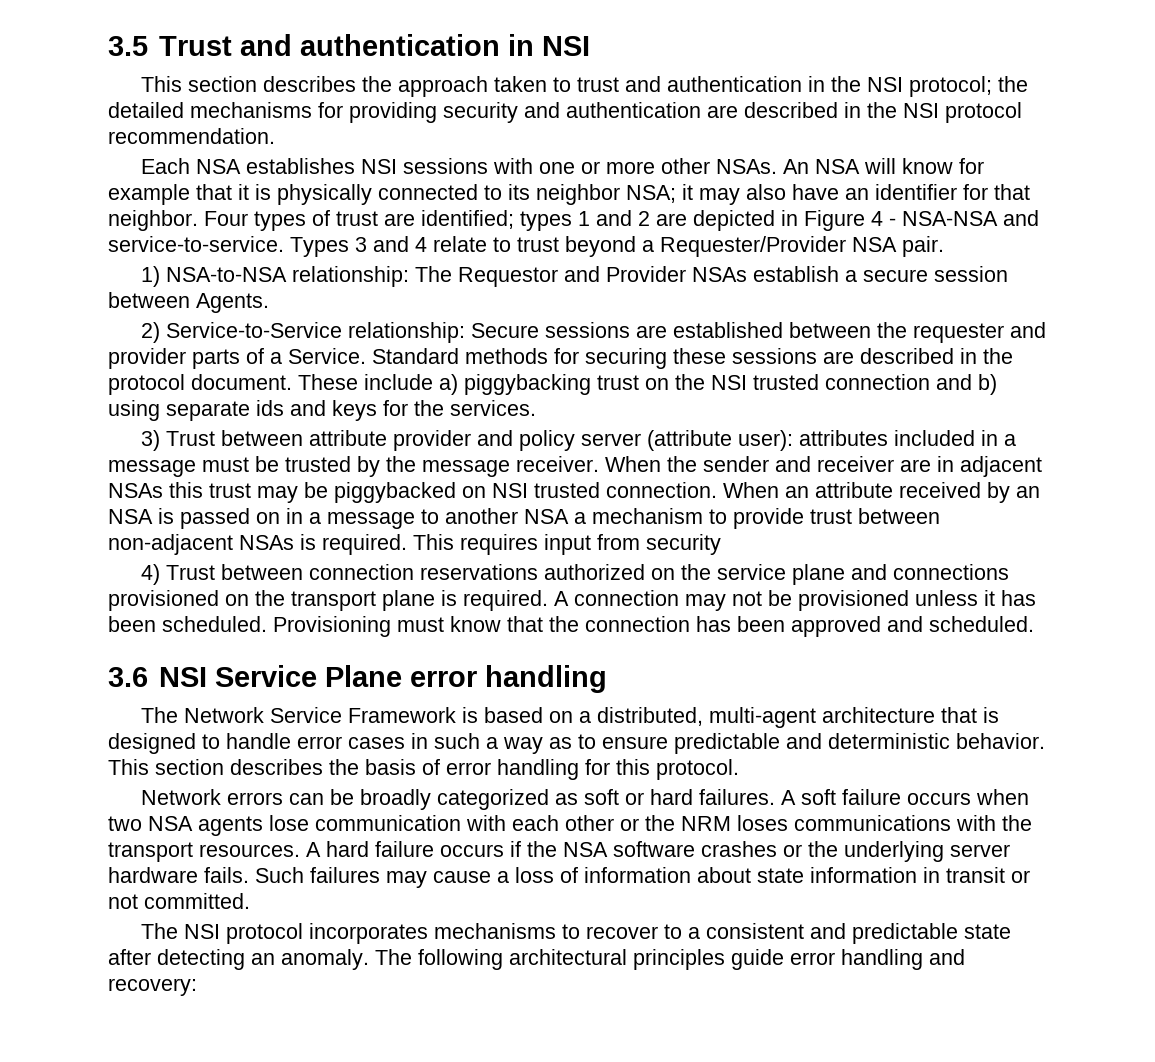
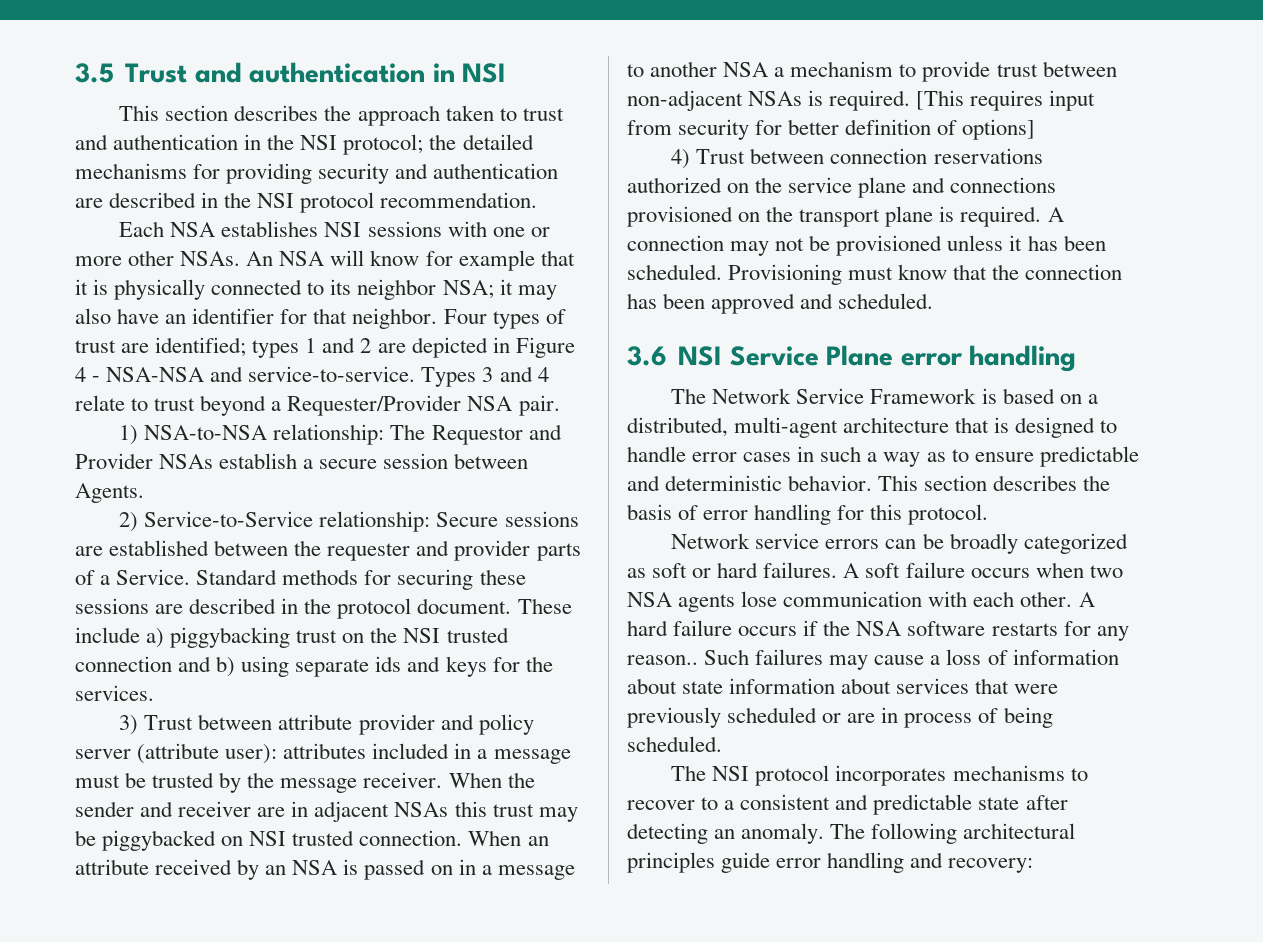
- This requires input from security
+ [This requires input from security for better definition of options]
- Network errors can be broadly categorized as soft or hard failures.
+ Network service errors can be broadly categorized as soft or hard failures.
- A soft failure occurs when two NSA agents lose communication with each other or the NRM loses communications with the transport resources.
+ A soft failure occurs when two NSA agents lose communication with each other.
- A hard failure occurs if the NSA software crashes or the underlying server hardware fails.
+ A hard failure occurs if the NSA software restarts for any reason..
- Such failures may cause a loss of information about state information in transit or not committed.
+ Such failures may cause a loss of information about state information about services that were previously scheduled or are in process of being scheduled.

